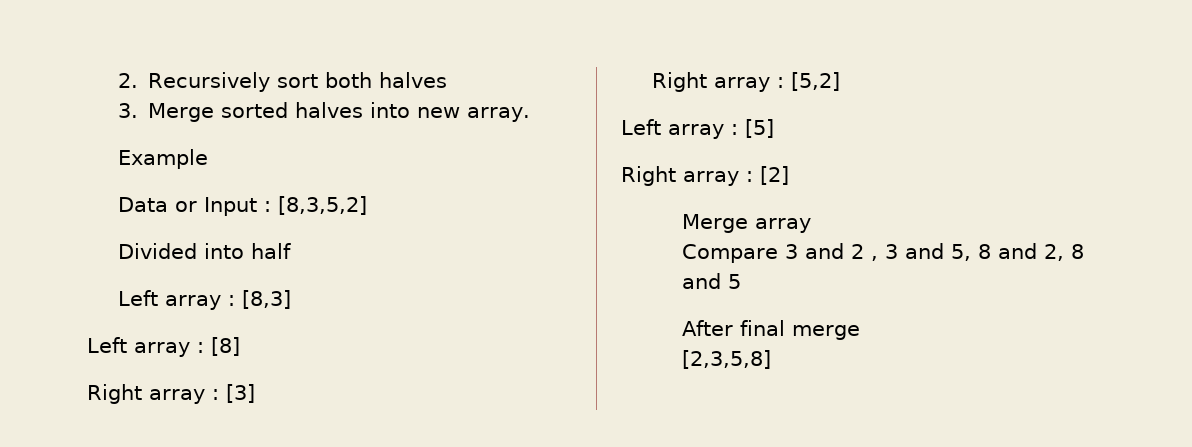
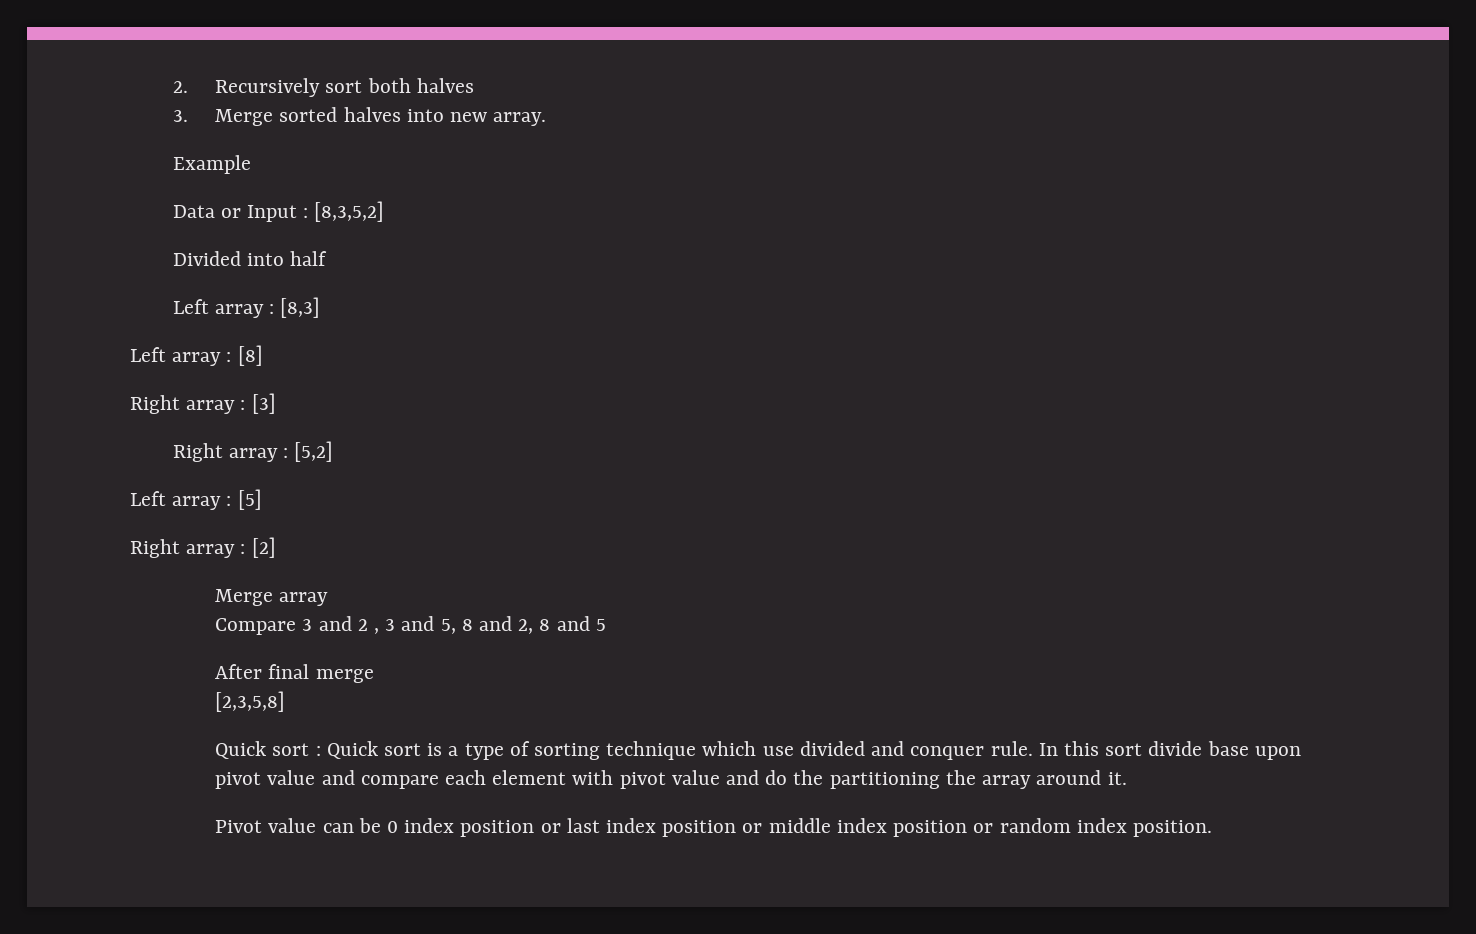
+ Quick sort : Quick sort is a type of sorting technique which use divided and conquer rule. In this sort divide base upon pivot value and compare each element with pivot value and do the partitioning the array around it.
+ Pivot value can be 0 index position or last index position or middle index position or random index position.

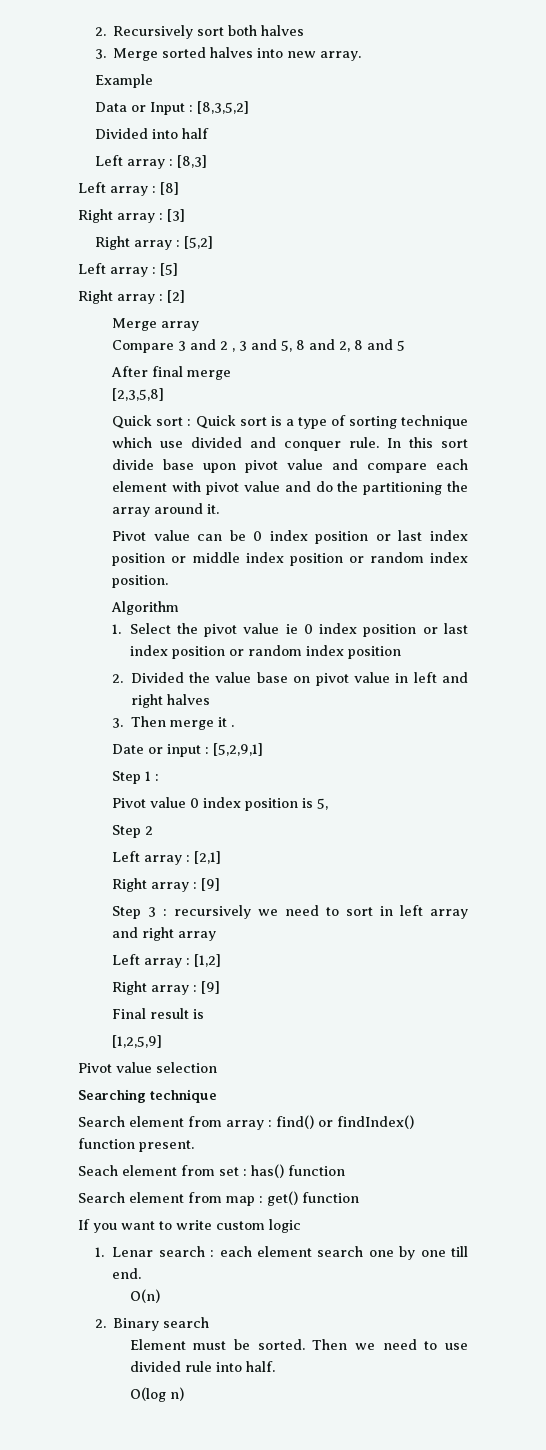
+ Algorithm
+ 1. Select the pivot value ie 0 index position or last index position or random index position
+ 2. Divided the value base on pivot value in left and right halves
+ 3. Then merge it .
+ Date or input : [5,2,9,1]
+ Step 1 :
+ Pivot value 0 index position is 5,
+ Step 2
+ Left array : [2,1]
+ Right array : [9]
+ Step 3 : recursively we need to sort in left array and right array
+ Left array : [1,2]
+ Right array : [9]
+ Final result is
+ [1,2,5,9]
+ Pivot value selection
+ Searching technique
+ Search element from array : find() or findIndex() function present.
+ Seach element from set : has() function
+ Search element from map : get() function
+ If you want to write custom logic
+ 1. Lenar search : each element search one by one till end.
+ O(n)
+ 2. Binary search
+ Element must be sorted. Then we need to use divided rule into half.
+ O(log n)

